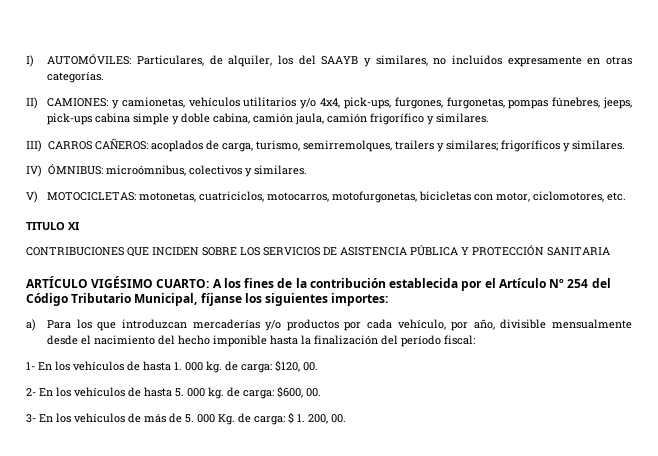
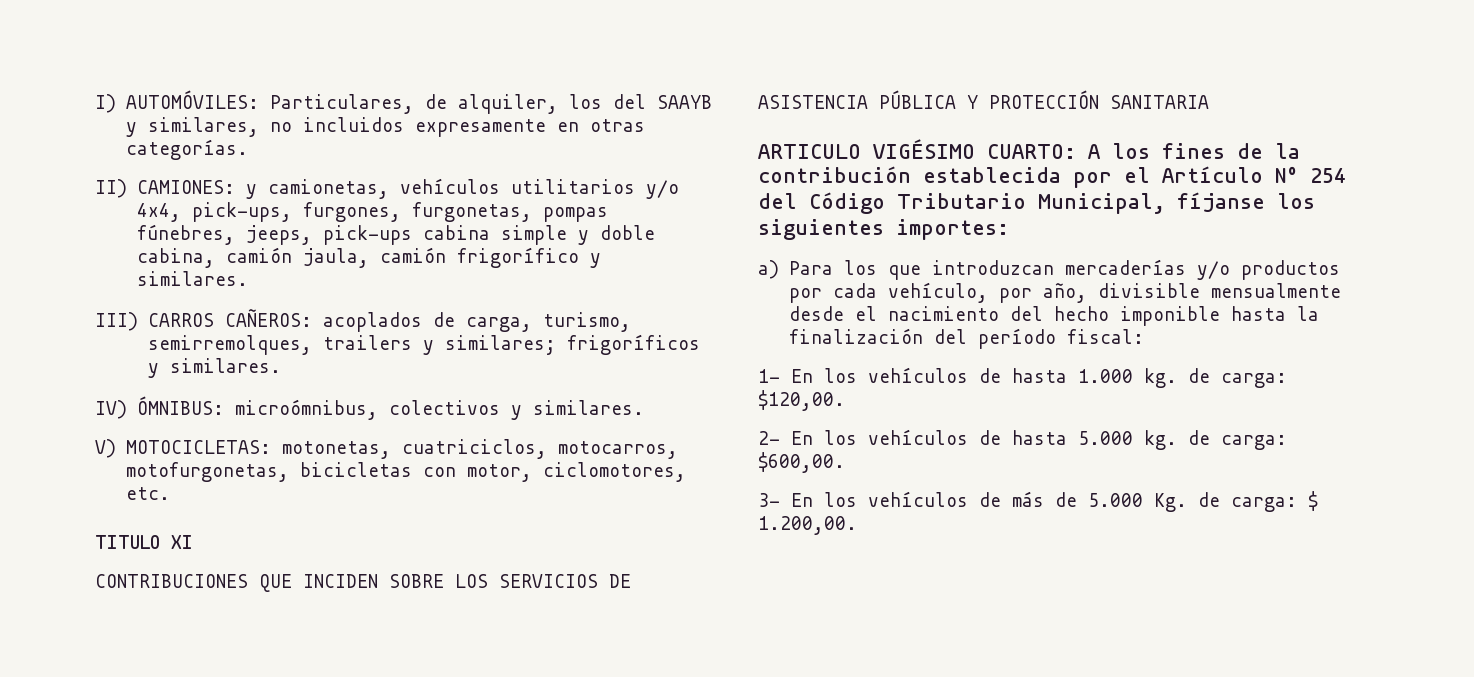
- ARTÍCULO VIGÉSIMO CUARTO: A los fines de la contribución establecida por el Artículo Nº 254 del Código Tributario Municipal, fíjanse los siguientes importes:
+ ARTICULO VIGÉSIMO CUARTO: A los fines de la contribución establecida por el Artículo Nº 254 del Código Tributario Municipal, fíjanse los siguientes importes:
- 1- En los vehículos de hasta 1. 000 kg. de carga: $120, 00.
+ 1- En los vehículos de hasta 1.000 kg. de carga: $120,00.
- 2- En los vehículos de hasta 5. 000 kg. de carga: $600, 00.
+ 2- En los vehículos de hasta 5.000 kg. de carga: $600,00.
- 3- En los vehículos de más de 5. 000 Kg. de carga: $ 1. 200, 00.
+ 3- En los vehículos de más de 5.000 Kg. de carga: $ 1.200,00.

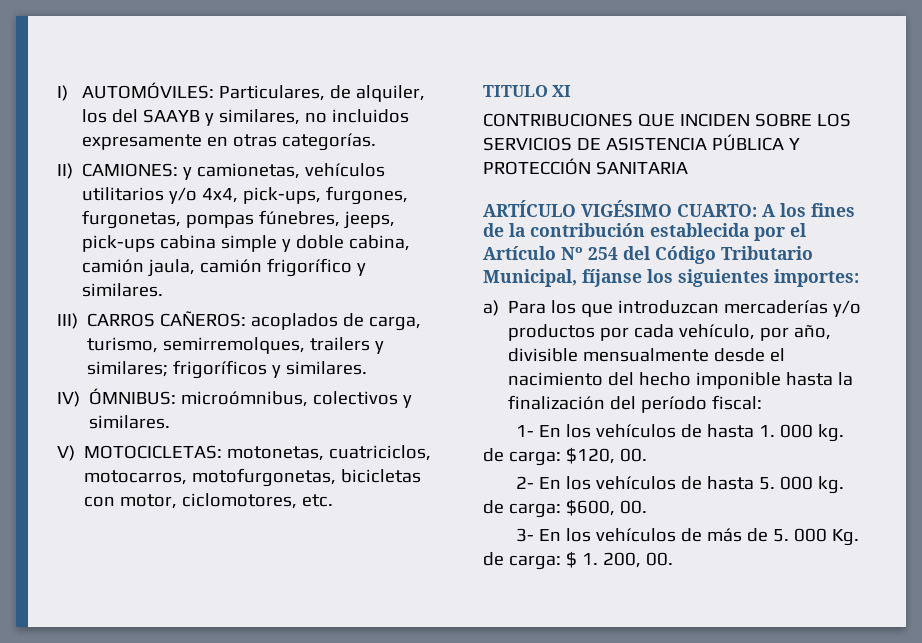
- ARTICULO VIGÉSIMO CUARTO: A los fines de la contribución establecida por el Artículo Nº 254 del Código Tributario Municipal, fíjanse los siguientes importes:
+ ARTÍCULO VIGÉSIMO CUARTO: A los fines de la contribución establecida por el Artículo Nº 254 del Código Tributario Municipal, fíjanse los siguientes importes:
- 1- En los vehículos de hasta 1.000 kg. de carga: $120,00.
+ 1- En los vehículos de hasta 1. 000 kg. de carga: $120, 00.
- 2- En los vehículos de hasta 5.000 kg. de carga: $600,00.
+ 2- En los vehículos de hasta 5. 000 kg. de carga: $600, 00.
- 3- En los vehículos de más de 5.000 Kg. de carga: $ 1.200,00.
+ 3- En los vehículos de más de 5. 000 Kg. de carga: $ 1. 200, 00.

